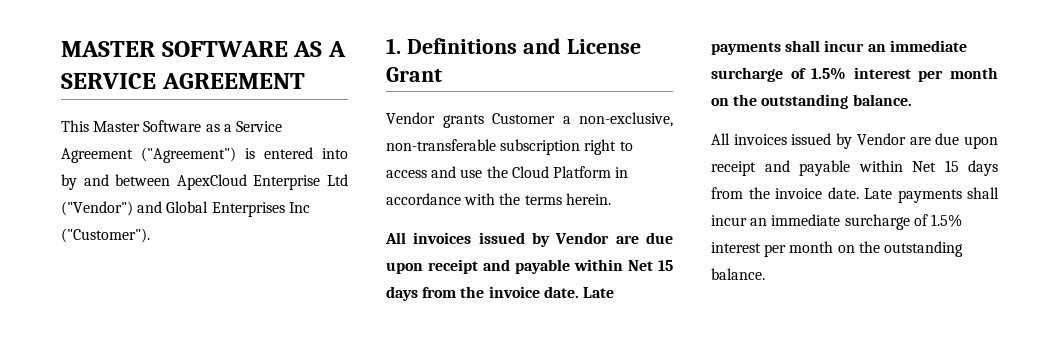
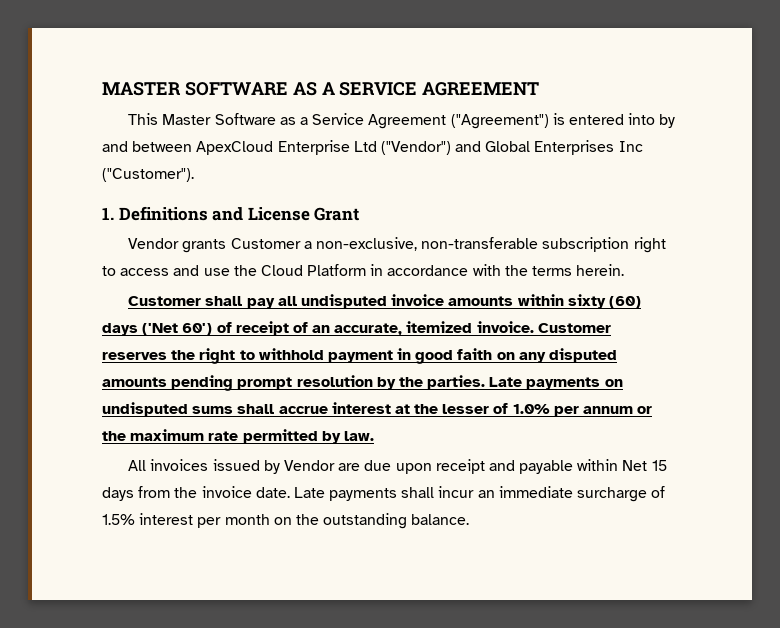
  Vendor grants Customer a non-exclusive, non-transferable subscription right to access and use the Cloud Platform in accordance with the terms herein.
- All invoices issued by Vendor are due upon receipt and payable within Net 15 days from the invoice date. Late payments shall incur an immediate surcharge of 1.5% interest per month on the outstanding balance.
+ Customer shall pay all undisputed invoice amounts within sixty (60) days ('Net 60') of receipt of an accurate, itemized invoice. Customer reserves the right to withhold payment in good faith on any disputed amounts pending prompt resolution by the parties. Late payments on undisputed sums shall accrue interest at the lesser of 1.0% per annum or the maximum rate permitted by law.

